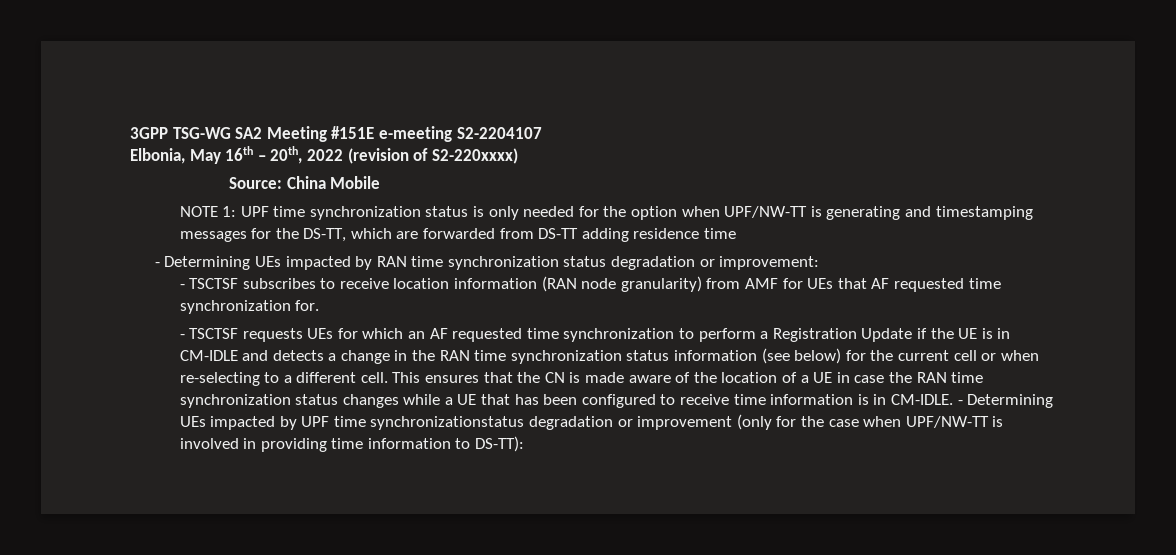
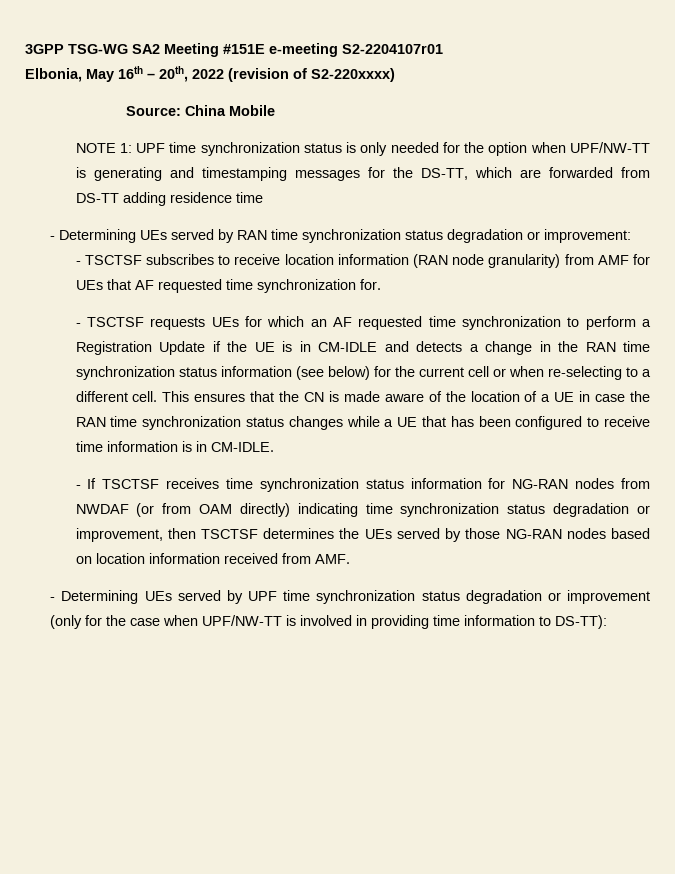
- 3GPP TSG-WG SA2 Meeting #151E e-meeting S2-2204107
+ 3GPP TSG-WG SA2 Meeting #151E e-meeting S2-2204107r01
- - Determining UEs impacted by RAN time synchronization status degradation or improvement:
+ - Determining UEs served by RAN time synchronization status degradation or improvement:
- This ensures that the CN is made aware of the location of a UE in case the RAN time synchronization status changes while a UE that has been configured to receive time information is in CM-IDLE. - Determining UEs impacted by UPF time synchronizationstatus degradation or improvement (only for the case when UPF/NW-TT is involved in providing time information to DS-TT):
+ This ensures that the CN is made aware of the location of a UE in case the RAN time synchronization status changes while a UE that has been configured to receive time information is in CM-IDLE.
+ - If TSCTSF receives time synchronization status information for NG-RAN nodes from NWDAF (or from OAM directly) indicating time synchronization status degradation or improvement, then TSCTSF determines the UEs served by those NG-RAN nodes based on location information received from AMF.
+ - Determining UEs served by UPF time synchronization status degradation or improvement (only for the case when UPF/NW-TT is involved in providing time information to DS-TT):

